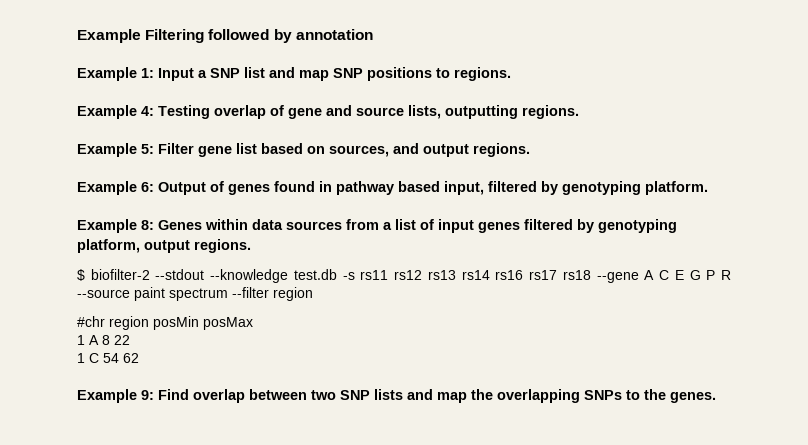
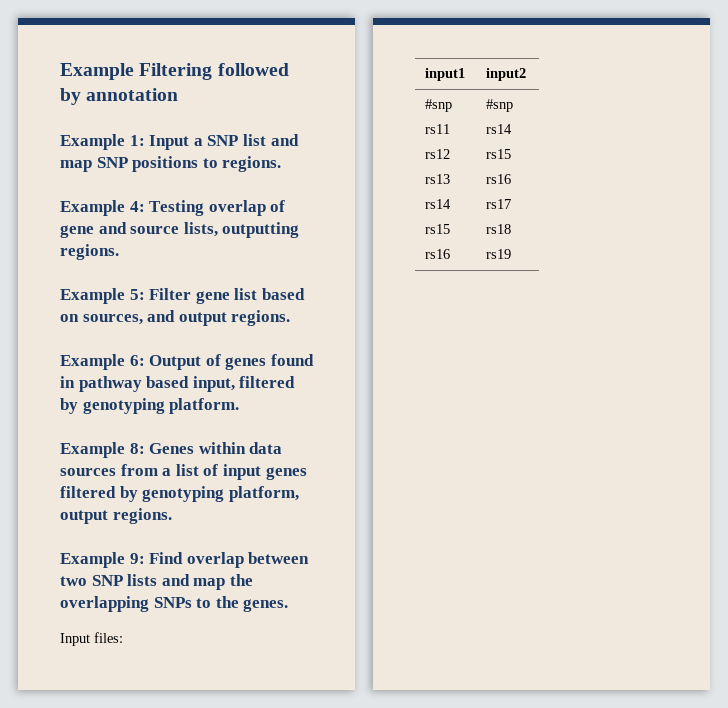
- $ biofilter-2 --stdout --knowledge test.db -s rs11 rs12 rs13 rs14 rs16 rs17 rs18 --gene A C E G P R --source paint spectrum --filter region
- #chr region posMin posMax
- 1 A 8 22
- 1 C 54 62
+ Input files:
+ input1 | input2
+ #snp
+ rs11
+ rs12
+ rs13
+ rs14
+ rs15
+ rs16 | #snp
+ rs14
+ rs15
+ rs16
+ rs17
+ rs18
+ rs19

